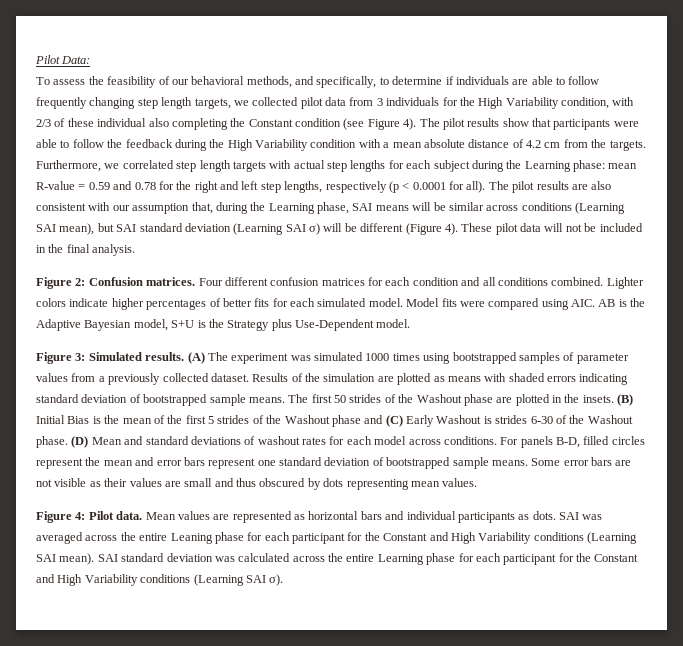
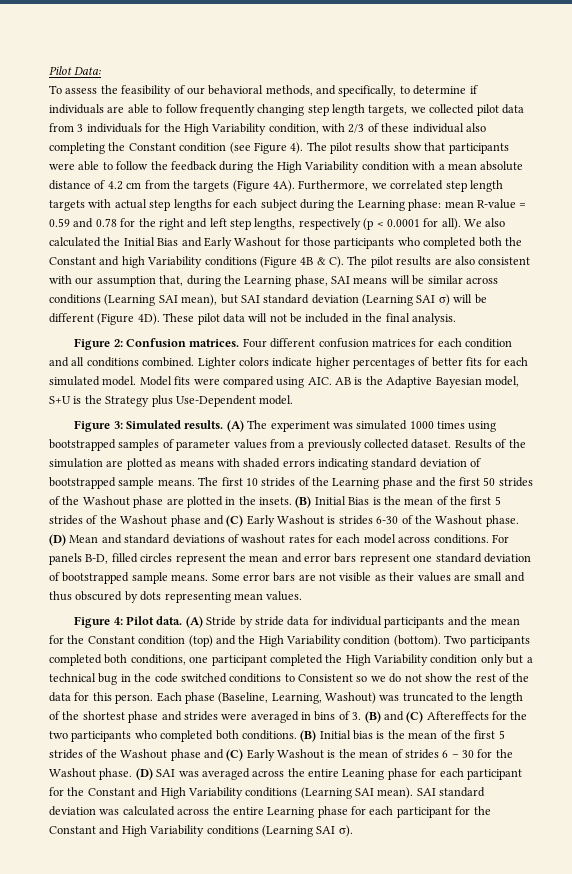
- The pilot results show that participants were able to follow the feedback during the High Variability condition with a mean absolute distance of 4.2 cm from the targets.
+ The pilot results show that participants were able to follow the feedback during the High Variability condition with a mean absolute distance of 4.2 cm from the targets (Figure 4A).
- The pilot results are also consistent with our assumption that, during the Learning phase, SAI means will be similar across conditions (Learning SAI mean), but SAI standard deviation (Learning SAI σ) will be different (Figure 4).
+ We also calculated the Initial Bias and Early Washout for those participants who completed both the Constant and high Variability conditions (Figure 4B & C). The pilot results are also consistent with our assumption that, during the Learning phase, SAI means will be similar across conditions (Learning SAI mean), but SAI standard deviation (Learning SAI σ) will be different (Figure 4D).
- The first 50 strides of the Washout phase are plotted in the insets.
+ The first 10 strides of the Learning phase and the first 50 strides of the Washout phase are plotted in the insets.
- Mean values are represented as horizontal bars and individual participants as dots. SAI was averaged across the entire Leaning phase for each participant for the Constant and High Variability conditions (Learning SAI mean).
+ (A) Stride by stride data for individual participants and the mean for the Constant condition (top) and the High Variability condition (bottom). Two participants completed both conditions, one participant completed the High Variability condition only but a technical bug in the code switched conditions to Consistent so we do not show the rest of the data for this person. Each phase (Baseline, Learning, Washout) was truncated to the length of the shortest phase and strides were averaged in bins of 3. (B) and (C) Aftereffects for the two participants who completed both conditions. (B) Initial bias is the mean of the first 5 strides of the Washout phase and (C) Early Washout is the mean of strides 6 – 30 for the Washout phase. (D) SAI was averaged across the entire Leaning phase for each participant for the Constant and High Variability conditions (Learning SAI mean).

